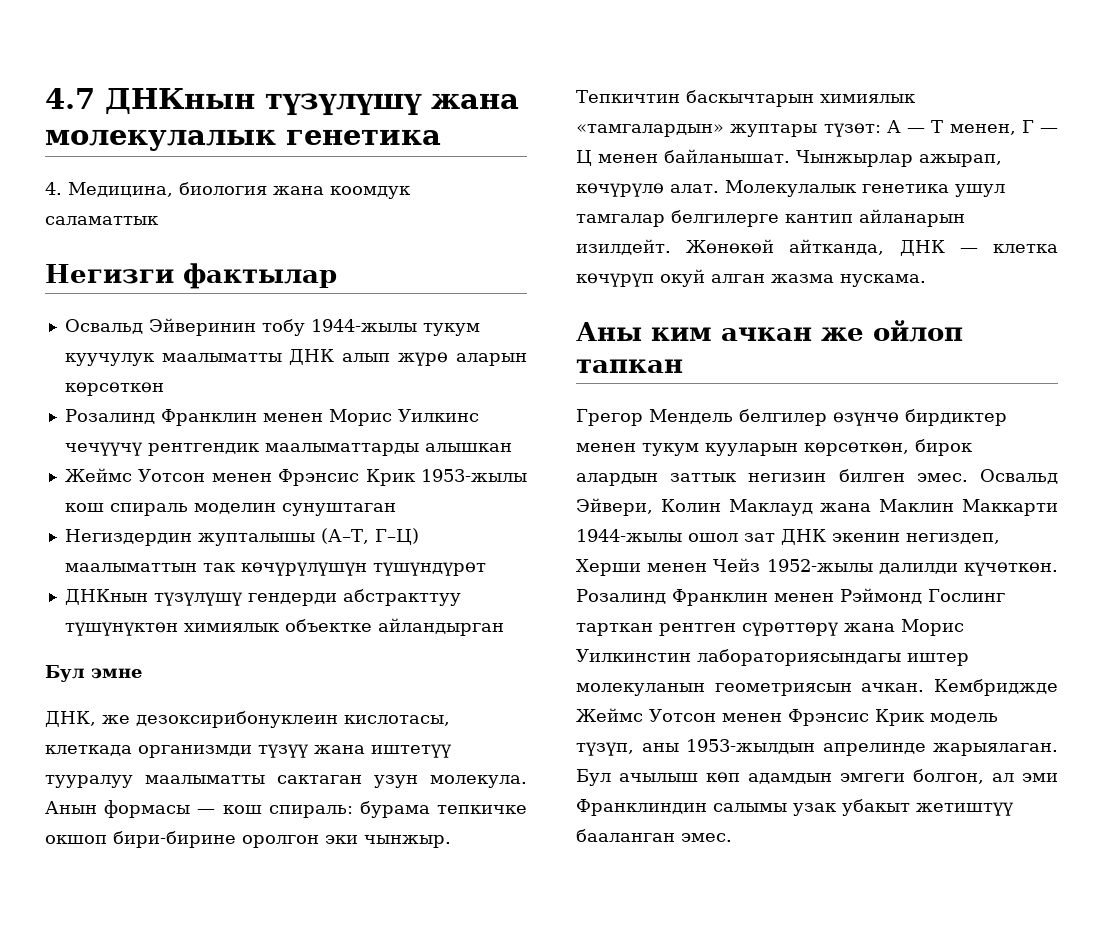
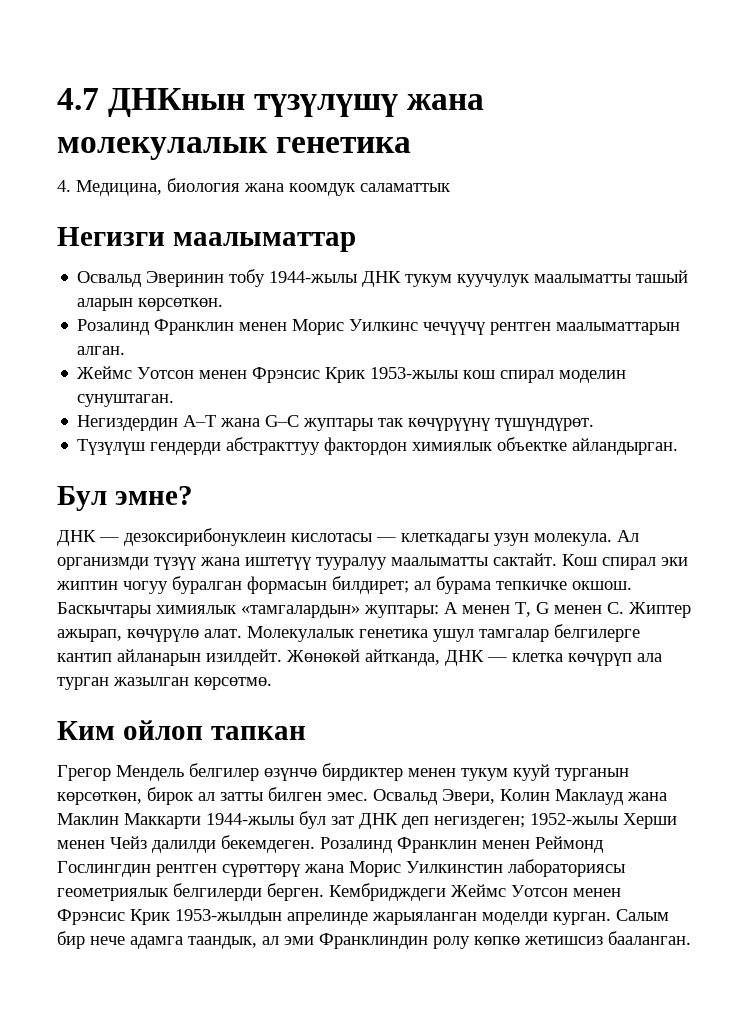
- Негизги фактылар
- Освальд Эйверинин тобу 1944-жылы тукум куучулук маалыматты ДНК алып жүрө аларын көрсөткөн
+ Негизги маалыматтар
+ Освальд Эверинин тобу 1944-жылы ДНК тукум куучулук маалыматты ташый аларын көрсөткөн.
- Розалинд Франклин менен Морис Уилкинс чечүүчү рентгендик маалыматтарды алышкан
+ Розалинд Франклин менен Морис Уилкинс чечүүчү рентген маалыматтарын алган.
- Жеймс Уотсон менен Фрэнсис Крик 1953-жылы кош спираль моделин сунуштаган
- Негиздердин жупталышы (А–Т, Г–Ц) маалыматтын так көчүрүлүшүн түшүндүрөт
- ДНКнын түзүлүшү гендерди абстракттуу түшүнүктөн химиялык объектке айландырган
- Бул эмне
- ДНК, же дезоксирибонуклеин кислотасы, клеткада организмди түзүү жана иштетүү тууралуу маалыматты сактаган узун молекула. Анын формасы — кош спираль: бурама тепкичке окшоп бири-бирине оролгон эки чынжыр. Тепкичтин баскычтарын химиялык «тамгалардын» жуптары түзөт: А — Т менен, Г — Ц менен байланышат. Чынжырлар ажырап, көчүрүлө алат.
+ Жеймс Уотсон менен Фрэнсис Крик 1953-жылы кош спирал моделин сунуштаган.
+ Негиздердин A–T жана G–C жуптары так көчүрүүнү түшүндүрөт.
+ Түзүлүш гендерди абстракттуу фактордон химиялык объектке айландырган.
+ Бул эмне?
+ ДНК — дезоксирибонуклеин кислотасы — клеткадагы узун молекула. Ал организмди түзүү жана иштетүү тууралуу маалыматты сактайт. Кош спирал эки жиптин чогуу буралган формасын билдирет; ал бурама тепкичке окшош. Баскычтары химиялык «тамгалардын» жуптары: A менен T, G менен C. Жиптер ажырап, көчүрүлө алат.
- Жөнөкөй айтканда, ДНК — клетка көчүрүп окуй алган жазма нускама.
- Аны ким ачкан же ойлоп тапкан
+ Жөнөкөй айтканда, ДНК — клетка көчүрүп ала турган жазылган көрсөтмө.
+ Ким ойлоп тапкан
- Грегор Мендель белгилер өзүнчө бирдиктер менен тукум кууларын көрсөткөн, бирок алардын заттык негизин билген эмес.
+ Грегор Мендель белгилер өзүнчө бирдиктер менен тукум кууй турганын көрсөткөн, бирок ал затты билген эмес.
- Освальд Эйвери, Колин Маклауд жана Маклин Маккарти 1944-жылы ошол зат ДНК экенин негиздеп, Херши менен Чейз 1952-жылы далилди күчөткөн. Розалинд Франклин менен Рэймонд Гослинг тарткан рентген сүрөттөрү жана Морис Уилкинстин лабораториясындагы иштер молекуланын геометриясын ачкан. Кембриджде Жеймс Уотсон менен Фрэнсис Крик модель түзүп, аны 1953-жылдын апрелинде жарыялаган. Бул ачылыш көп адамдын эмгеги болгон, ал эми Франклиндин салымы узак убакыт жетиштүү бааланган эмес.
+ Освальд Эвери, Колин Маклауд жана Маклин Маккарти 1944-жылы бул зат ДНК деп негиздеген; 1952-жылы Херши менен Чейз далилди бекемдеген. Розалинд Франклин менен Реймонд Гослингдин рентген сүрөттөрү жана Морис Уилкинстин лабораториясы геометриялык белгилерди берген. Кембридждеги Жеймс Уотсон менен Фрэнсис Крик 1953-жылдын апрелинде жарыяланган моделди курган. Салым бир нече адамга таандык, ал эми Франклиндин ролу көпкө жетишсиз бааланган.

